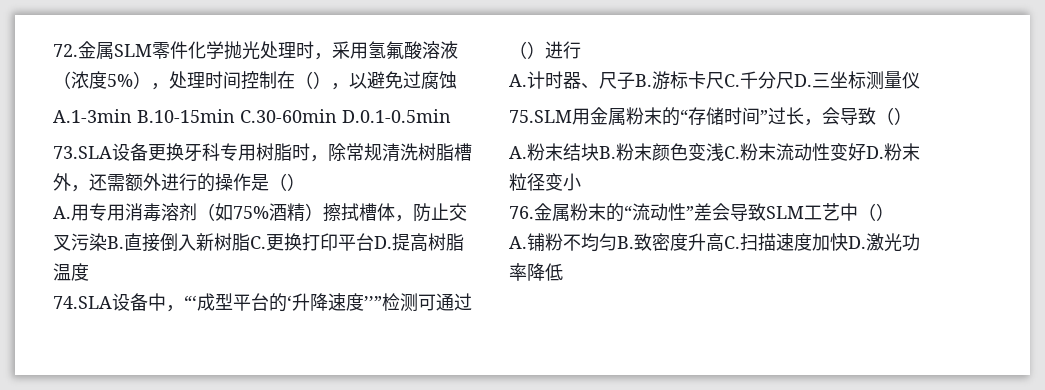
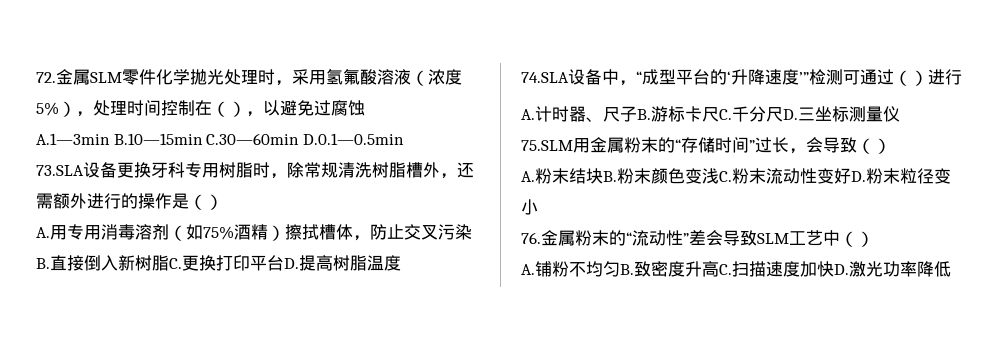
- 72.金属SLM零件化学抛光处理时，采用氢氟酸溶液（浓度5%），处理时间控制在（），以避免过腐蚀
+ 72.金属SLM零件化学拋光处理时，采用氢氟酸溶液（浓度5%），处理时间控制在（），以避免过腐蚀
- A.1-3min B.10-15min C.30-60min D.0.1-0.5min
+ A.1—3min B.10—15min C.30—60min D.0.1—0.5min
- 74.SLA设备中，“‘成型平台的‘升降速度’’”检测可通过（）进行
+ 74.SLA设备中，“成型平台的‘升降速度’”检测可通过（）进行

